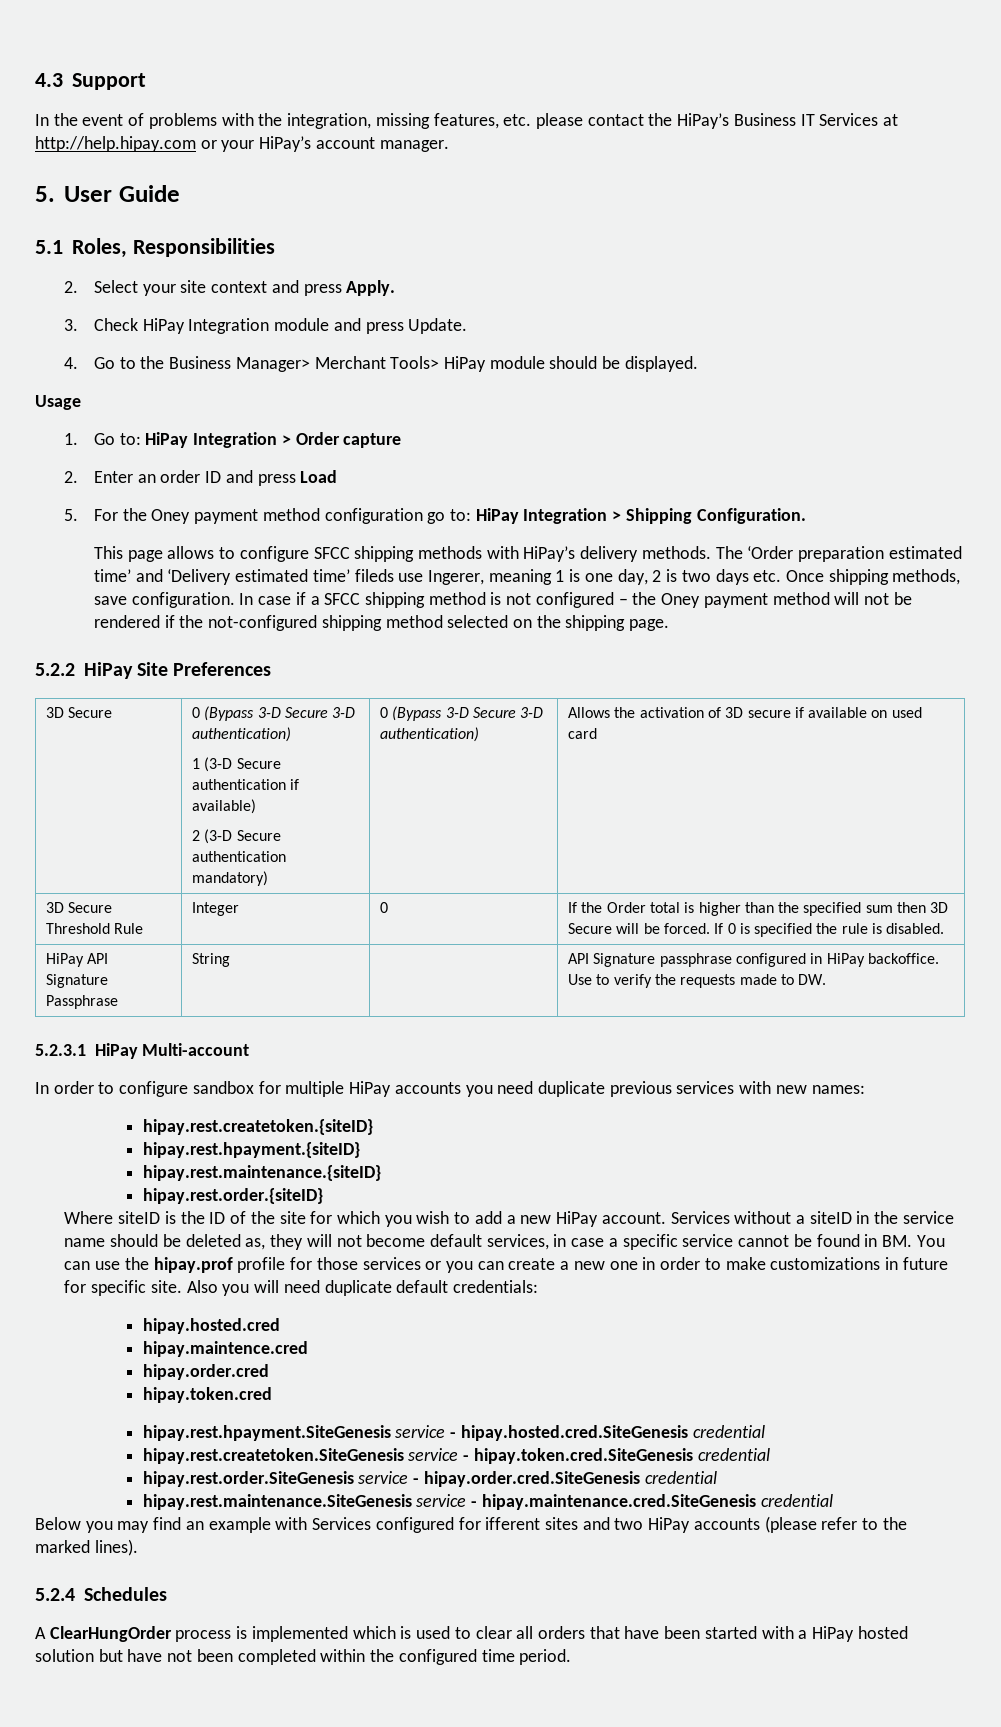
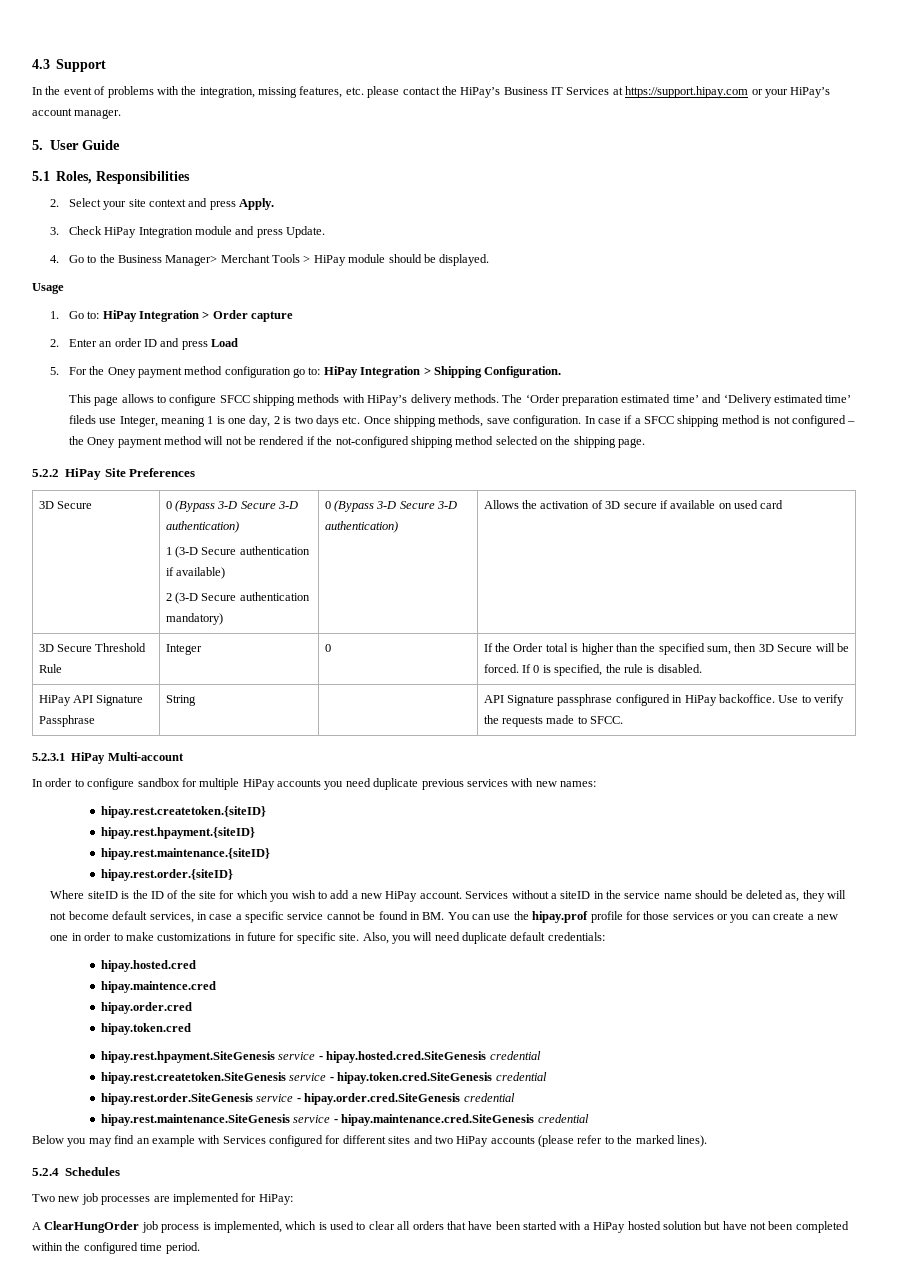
- In the event of problems with the integration, missing features, etc. please contact the HiPay’s Business IT Services at http://help.hipay.com or your HiPay’s account manager.
+ In the event of problems with the integration, missing features, etc. please contact the HiPay’s Business IT Services at https://support.hipay.com or your HiPay’s account manager.
- 4. Go to the Business Manager> Merchant Tools> HiPay module should be displayed.
+ 4. Go to the Business Manager> Merchant Tools > HiPay module should be displayed.
- The ‘Order preparation estimated time’ and ‘Delivery estimated time’ fileds use Ingerer, meaning 1 is one day, 2 is two days etc. Once shipping methods, save configuration.
+ The ‘Order preparation estimated time’ and ‘Delivery estimated time’ fileds use Integer, meaning 1 is one day, 2 is two days etc. Once shipping methods, save configuration.
- 3D Secure Threshold Rule | Integer | 0 | If the Order total is higher than the specified sum then 3D Secure will be forced. If 0 is specified the rule is disabled.
+ 3D Secure Threshold Rule | Integer | 0 | If the Order total is higher than the specified sum, then 3D Secure will be forced. If 0 is specified, the rule is disabled.
- HiPay API Signature Passphrase | String | | API Signature passphrase configured in HiPay backoffice. Use to verify the requests made to DW.
+ HiPay API Signature Passphrase | String | | API Signature passphrase configured in HiPay backoffice. Use to verify the requests made to SFCC.
- Also you will need duplicate default credentials:
+ Also, you will need duplicate default credentials:
- Below you may find an example with Services configured for ifferent sites and two HiPay accounts (please refer to the marked lines).
+ Below you may find an example with Services configured for different sites and two HiPay accounts (please refer to the marked lines).
+ Two new job processes are implemented for HiPay:
- A ClearHungOrder process is implemented which is used to clear all orders that have been started with a HiPay hosted solution but have not been completed within the configured time period.
+ A ClearHungOrder job process is implemented, which is used to clear all orders that have been started with a HiPay hosted solution but have not been completed within the configured time period.

